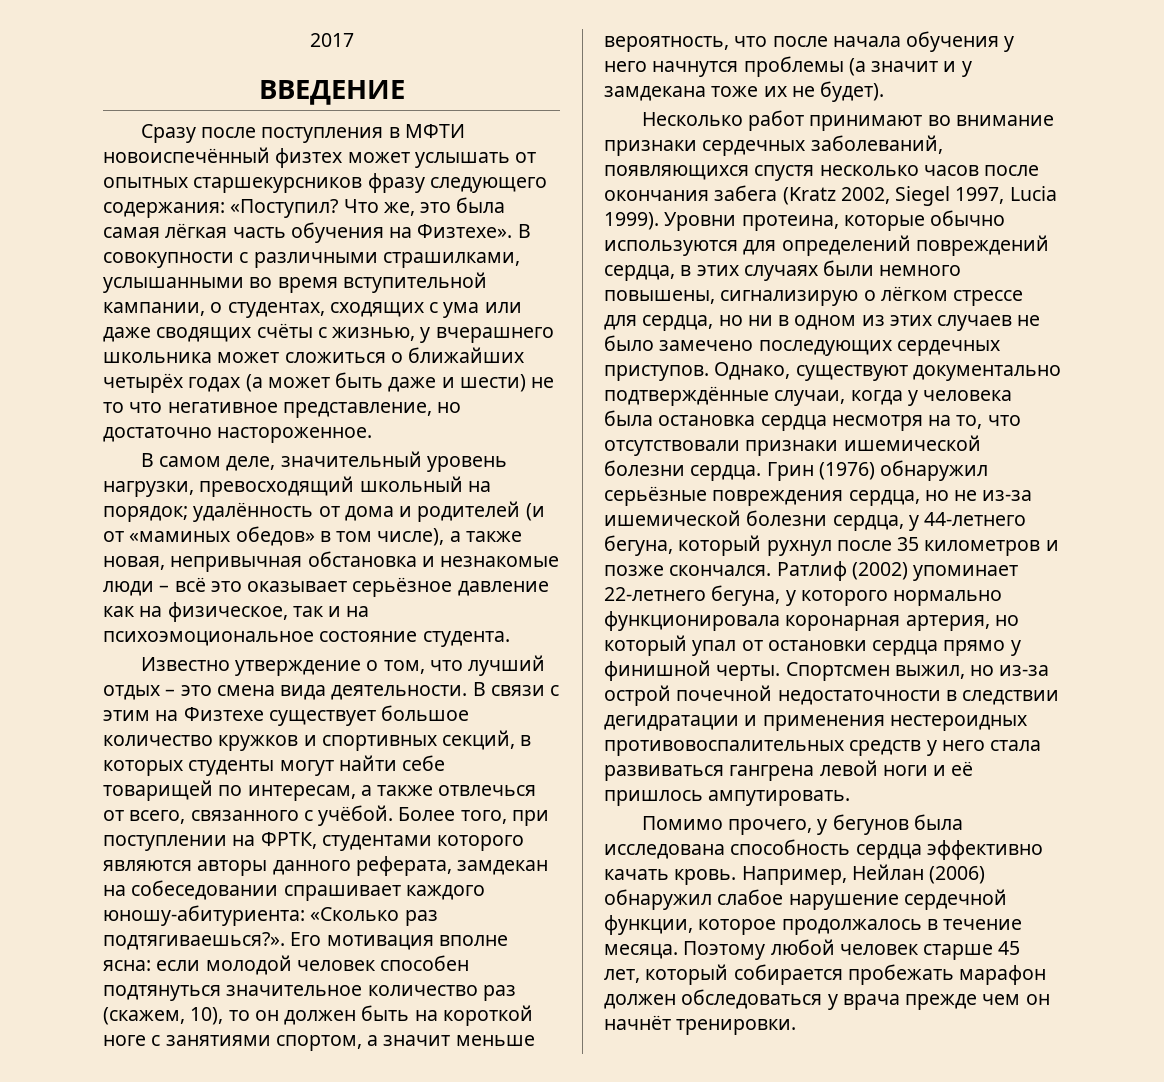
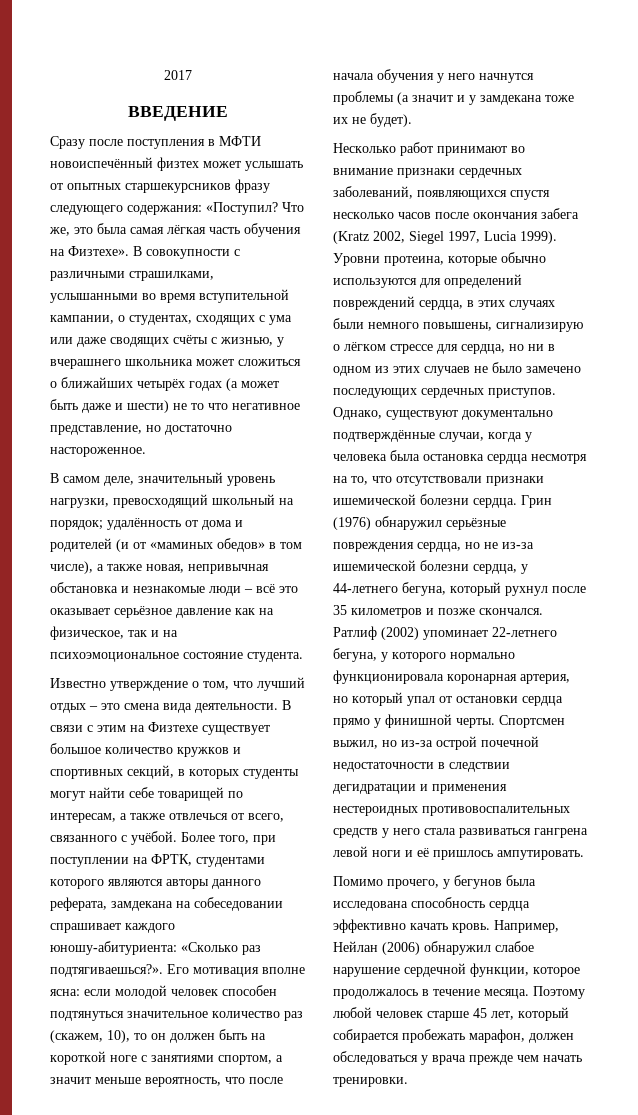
- Более того, при поступлении на ФРТК, студентами которого являются авторы данного реферата, замдекан на собеседовании спрашивает каждого юношу-абитуриента: «Сколько раз подтягиваешься?».
+ Более того, при поступлении на ФРТК, студентами которого являются авторы данного реферата, замдекана на собеседовании спрашивает каждого юношу-абитуриента: «Сколько раз подтягиваешься?».
- Поэтому любой человек старше 45 лет, который собирается пробежать марафон должен обследоваться у врача прежде чем он начнёт тренировки.
+ Поэтому любой человек старше 45 лет, который собирается пробежать марафон, должен обследоваться у врача прежде чем начать тренировки.

